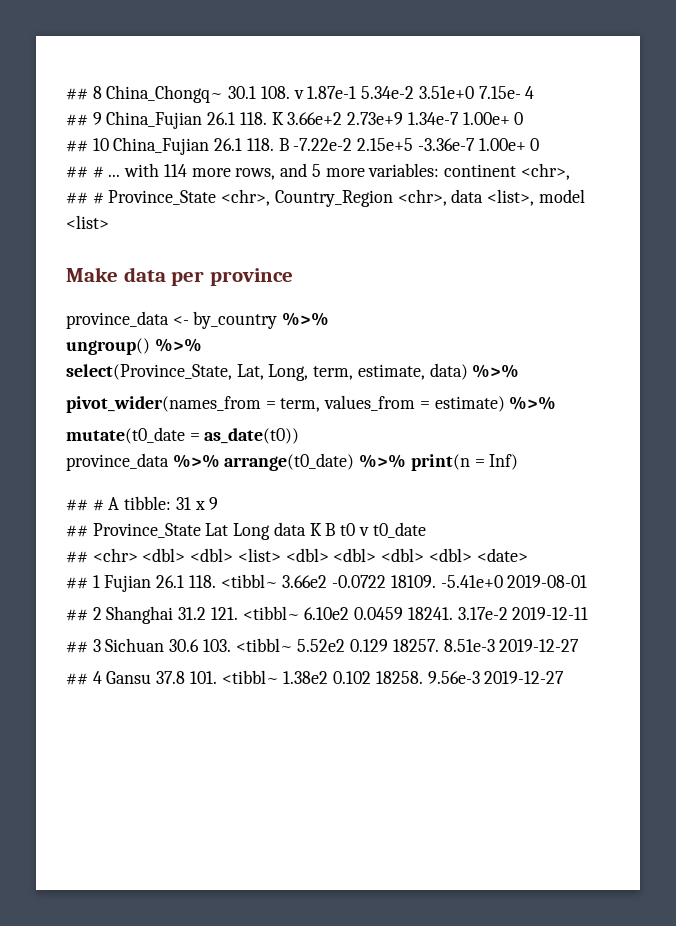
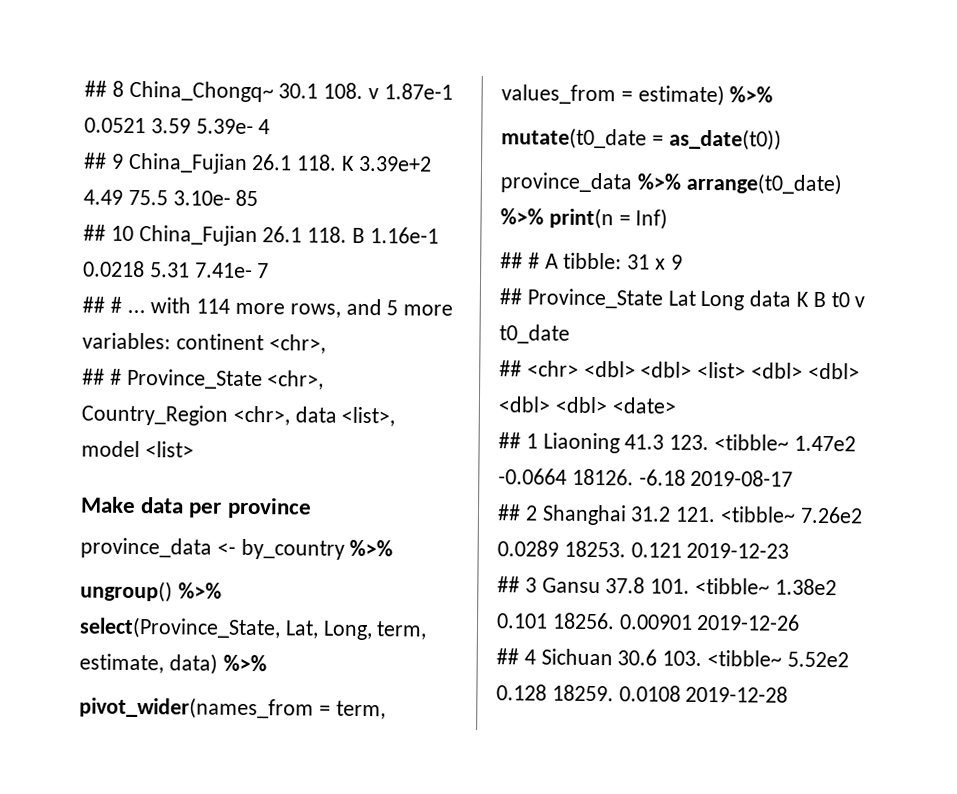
- ## 8 China_Chongq~ 30.1 108. v 1.87e-1 5.34e-2 3.51e+0 7.15e- 4
+ ## 8 China_Chongq~ 30.1 108. v 1.87e-1 0.0521 3.59 5.39e- 4
- ## 9 China_Fujian 26.1 118. K 3.66e+2 2.73e+9 1.34e-7 1.00e+ 0
+ ## 9 China_Fujian 26.1 118. K 3.39e+2 4.49 75.5 3.10e- 85
- ## 10 China_Fujian 26.1 118. B -7.22e-2 2.15e+5 -3.36e-7 1.00e+ 0
+ ## 10 China_Fujian 26.1 118. B 1.16e-1 0.0218 5.31 7.41e- 7
- ## 1 Fujian 26.1 118. <tibbl~ 3.66e2 -0.0722 18109. -5.41e+0 2019-08-01
+ ## 1 Liaoning 41.3 123. <tibble~ 1.47e2 -0.0664 18126. -6.18 2019-08-17
- ## 2 Shanghai 31.2 121. <tibbl~ 6.10e2 0.0459 18241. 3.17e-2 2019-12-11
- ## 3 Sichuan 30.6 103. <tibbl~ 5.52e2 0.129 18257. 8.51e-3 2019-12-27
- ## 4 Gansu 37.8 101. <tibbl~ 1.38e2 0.102 18258. 9.56e-3 2019-12-27
+ ## 2 Shanghai 31.2 121. <tibble~ 7.26e2 0.0289 18253. 0.121 2019-12-23
+ ## 3 Gansu 37.8 101. <tibble~ 1.38e2 0.101 18256. 0.00901 2019-12-26
+ ## 4 Sichuan 30.6 103. <tibble~ 5.52e2 0.128 18259. 0.0108 2019-12-28

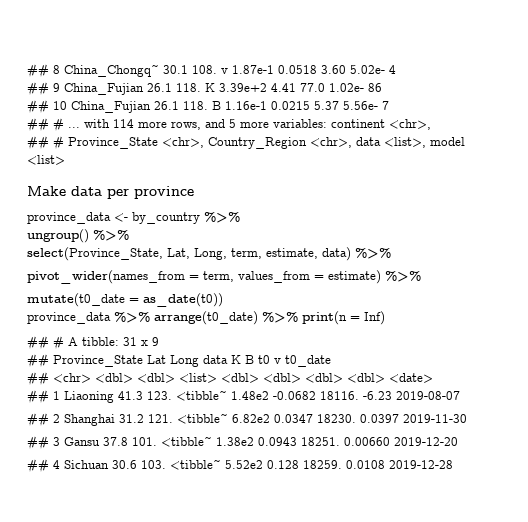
- ## 8 China_Chongq~ 30.1 108. v 1.87e-1 0.0521 3.59 5.39e- 4
+ ## 8 China_Chongq~ 30.1 108. v 1.87e-1 0.0518 3.60 5.02e- 4
- ## 9 China_Fujian 26.1 118. K 3.39e+2 4.49 75.5 3.10e- 85
+ ## 9 China_Fujian 26.1 118. K 3.39e+2 4.41 77.0 1.02e- 86
- ## 10 China_Fujian 26.1 118. B 1.16e-1 0.0218 5.31 7.41e- 7
+ ## 10 China_Fujian 26.1 118. B 1.16e-1 0.0215 5.37 5.56e- 7
- ## 1 Liaoning 41.3 123. <tibble~ 1.47e2 -0.0664 18126. -6.18 2019-08-17
+ ## 1 Liaoning 41.3 123. <tibble~ 1.48e2 -0.0682 18116. -6.23 2019-08-07
- ## 2 Shanghai 31.2 121. <tibble~ 7.26e2 0.0289 18253. 0.121 2019-12-23
+ ## 2 Shanghai 31.2 121. <tibble~ 6.82e2 0.0347 18230. 0.0397 2019-11-30
- ## 3 Gansu 37.8 101. <tibble~ 1.38e2 0.101 18256. 0.00901 2019-12-26
+ ## 3 Gansu 37.8 101. <tibble~ 1.38e2 0.0943 18251. 0.00660 2019-12-20

